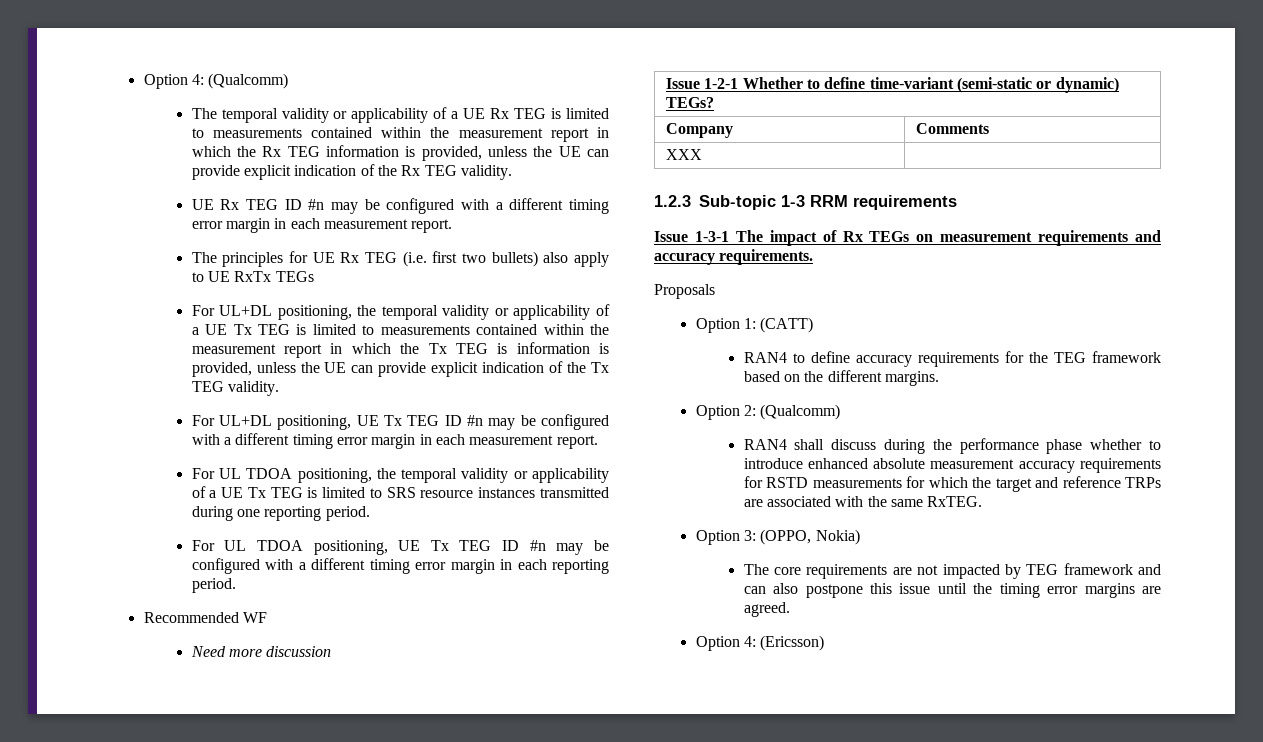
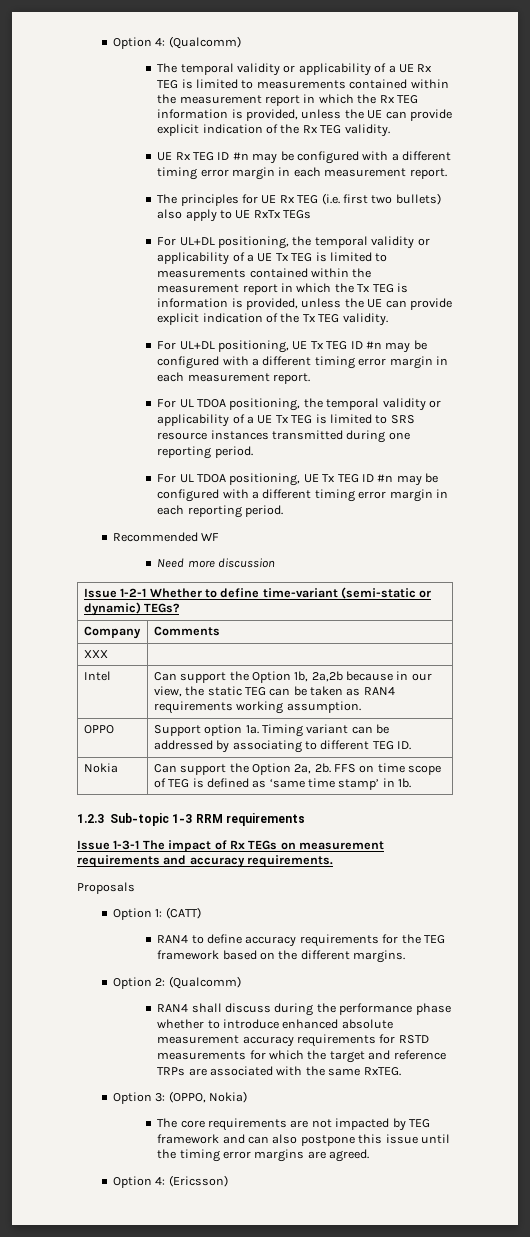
+ Intel | Can support the Option 1b, 2a,2b because in our view, the static TEG can be taken as RAN4 requirements working assumption.
+ OPPO | Support option 1a. Timing variant can be addressed by associating to different TEG ID.
+ Nokia | Can support the Option 2a, 2b. FFS on time scope of TEG is defined as ‘same time stamp’ in 1b.

